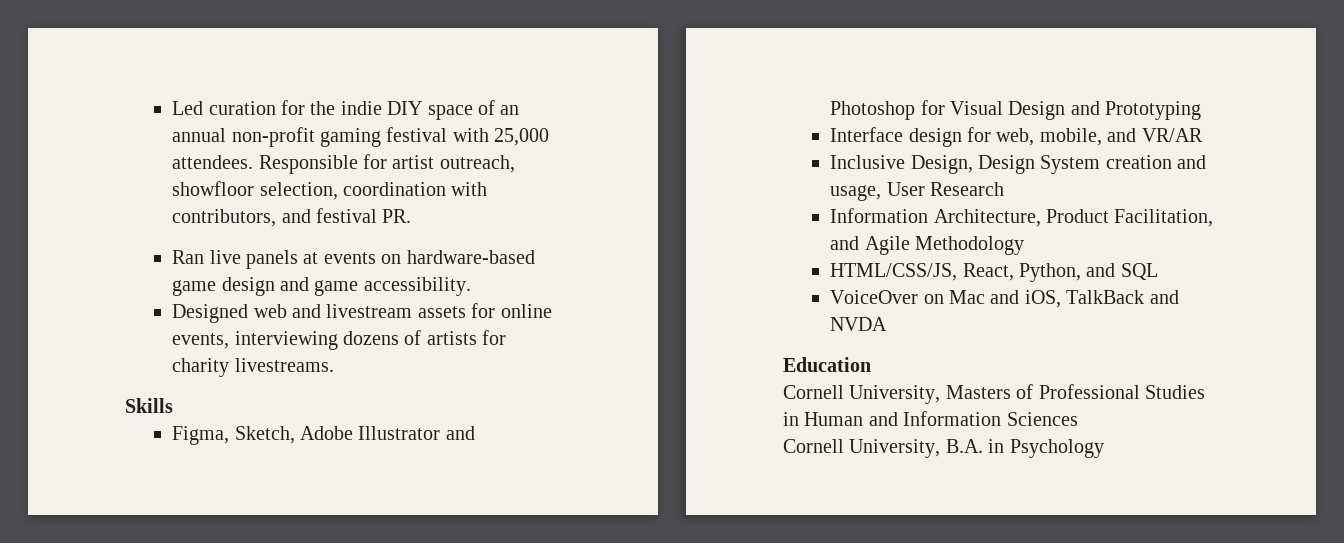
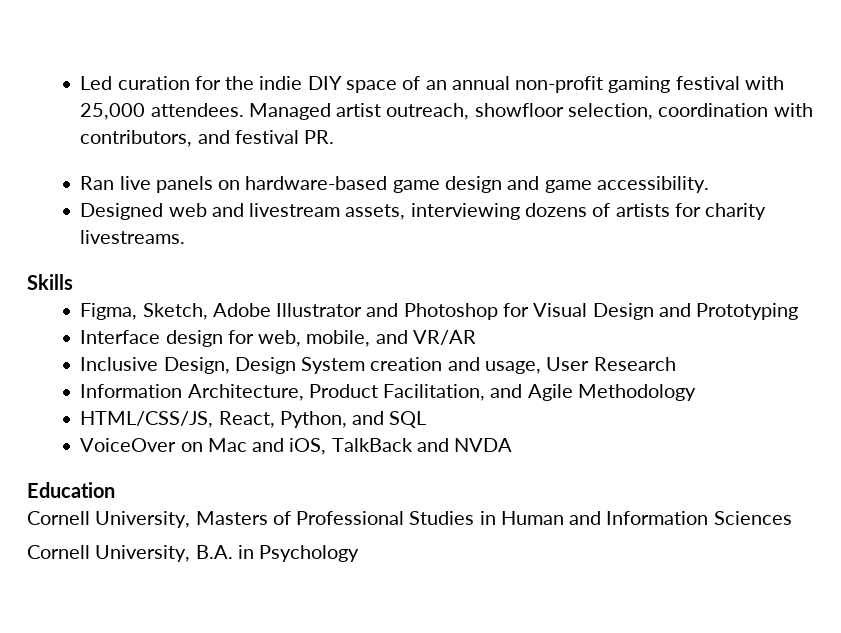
- Responsible for artist outreach, showfloor selection, coordination with contributors, and festival PR.
+ Managed artist outreach, showfloor selection, coordination with contributors, and festival PR.
- Ran live panels at events on hardware-based game design and game accessibility.
+ Ran live panels on hardware-based game design and game accessibility.
- Designed web and livestream assets for online events, interviewing dozens of artists for charity livestreams.
+ Designed web and livestream assets, interviewing dozens of artists for charity livestreams.

